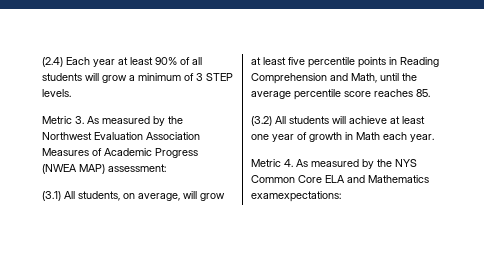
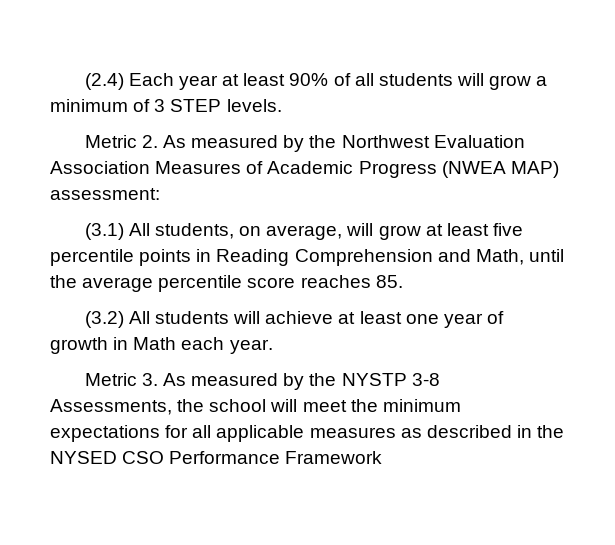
- Metric 3. As measured by the Northwest Evaluation Association Measures of Academic Progress (NWEA MAP) assessment:
+ Metric 2. As measured by the Northwest Evaluation Association Measures of Academic Progress (NWEA MAP) assessment:
- Metric 4. As measured by the NYS Common Core ELA and Mathematics examexpectations:
+ Metric 3. As measured by the NYSTP 3-8 Assessments, the school will meet the minimum expectations for all applicable measures as described in the NYSED CSO Performance Framework

